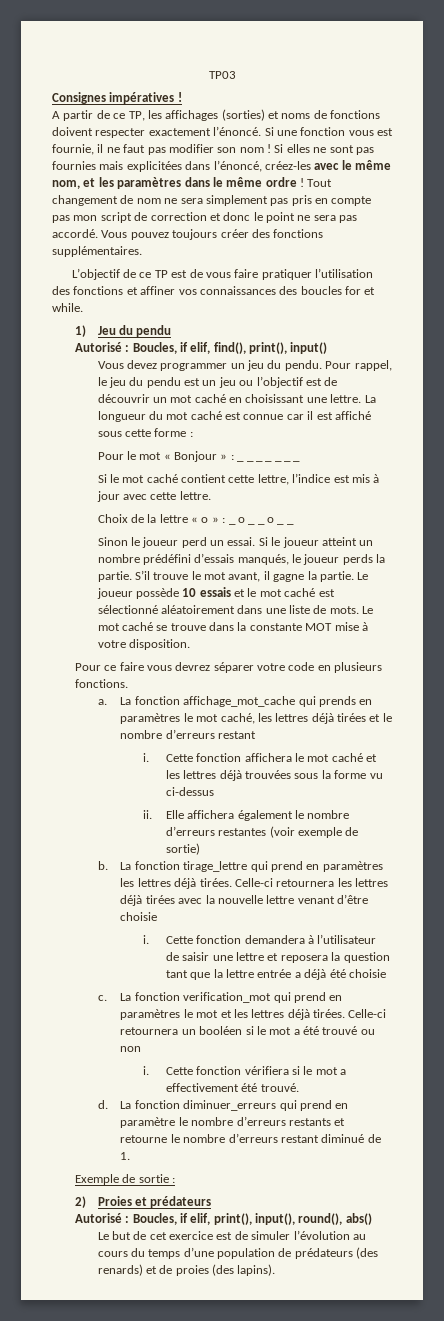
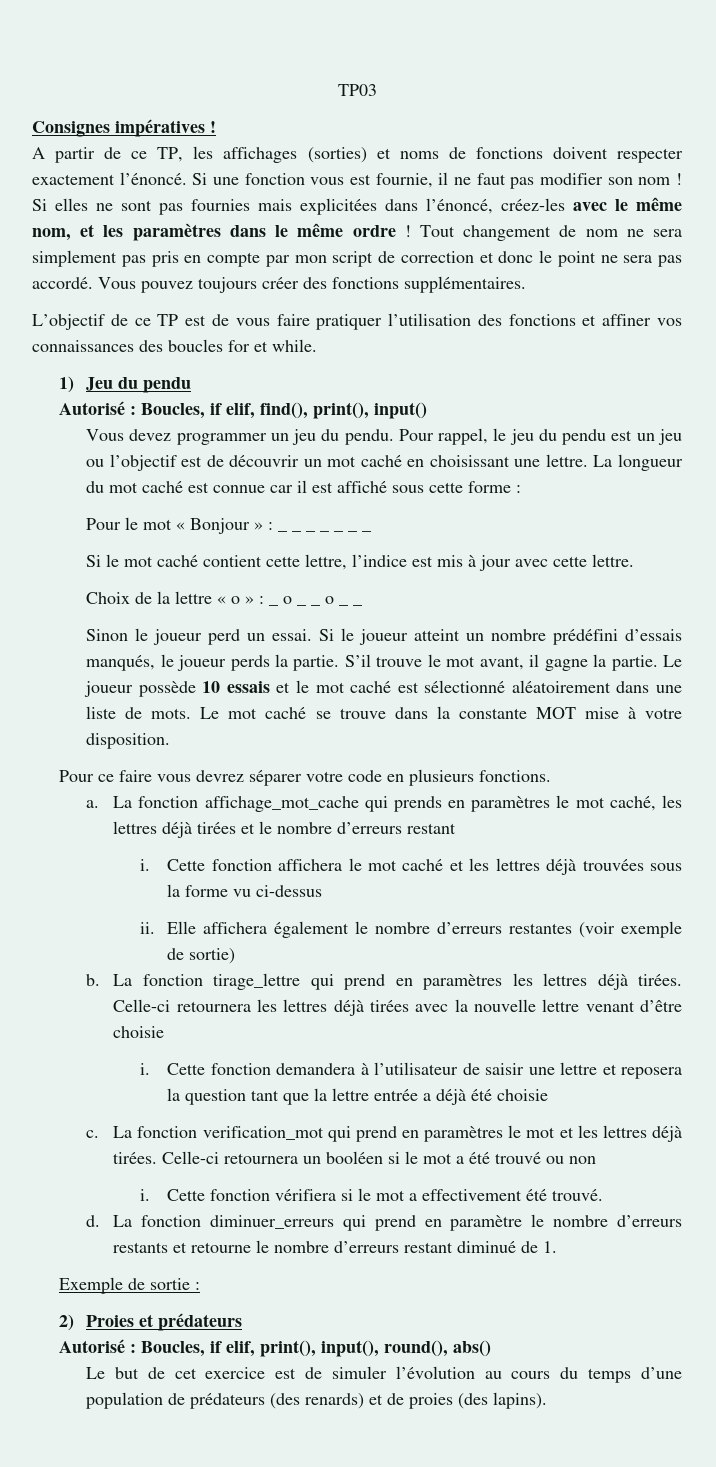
- Tout changement de nom ne sera simplement pas pris en compte pas mon script de correction et donc le point ne sera pas accordé.
+ Tout changement de nom ne sera simplement pas pris en compte par mon script de correction et donc le point ne sera pas accordé.

